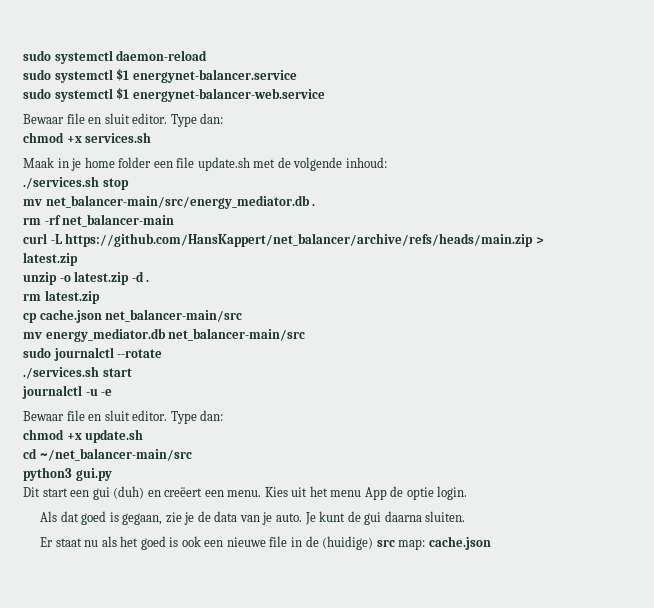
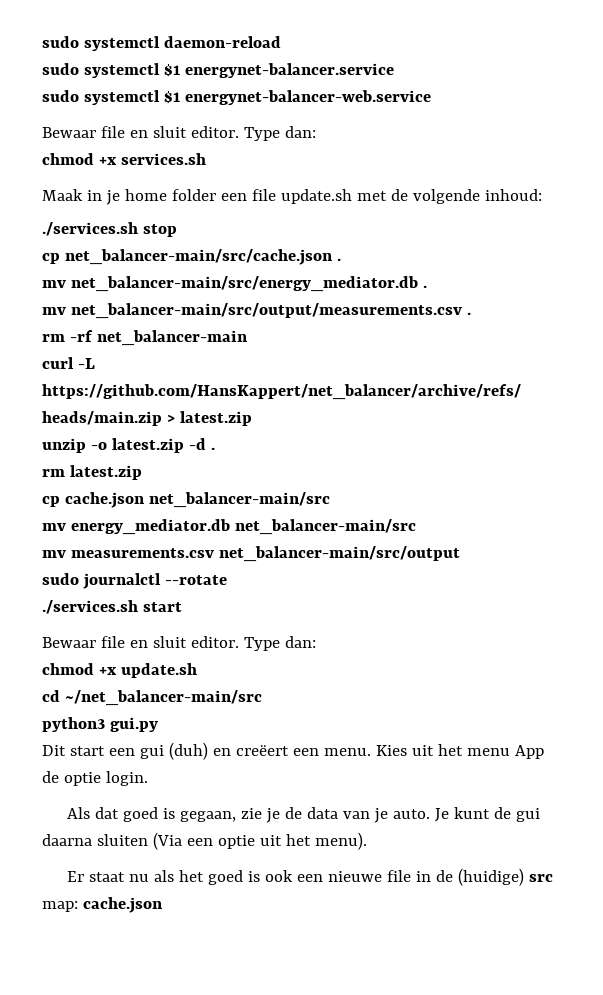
+ cp net_balancer-main/src/cache.json .
+ mv net_balancer-main/src/output/measurements.csv .
+ mv measurements.csv net_balancer-main/src/output
- journalctl -u -e
- Je kunt de gui daarna sluiten.
+ Je kunt de gui daarna sluiten (Via een optie uit het menu).

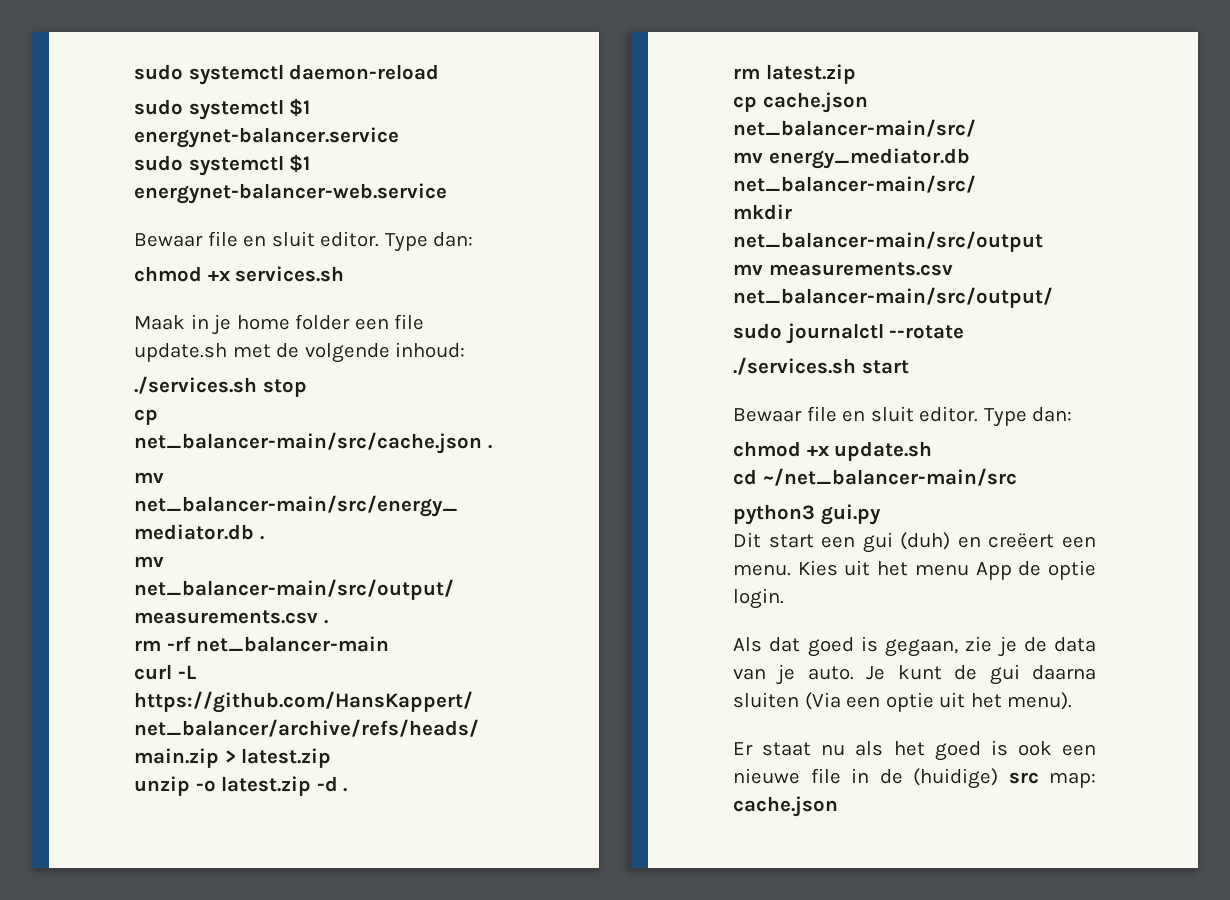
- cp cache.json net_balancer-main/src
+ cp cache.json net_balancer-main/src/
- mv energy_mediator.db net_balancer-main/src
+ mv energy_mediator.db net_balancer-main/src/
+ mkdir net_balancer-main/src/output
- mv measurements.csv net_balancer-main/src/output
+ mv measurements.csv net_balancer-main/src/output/

